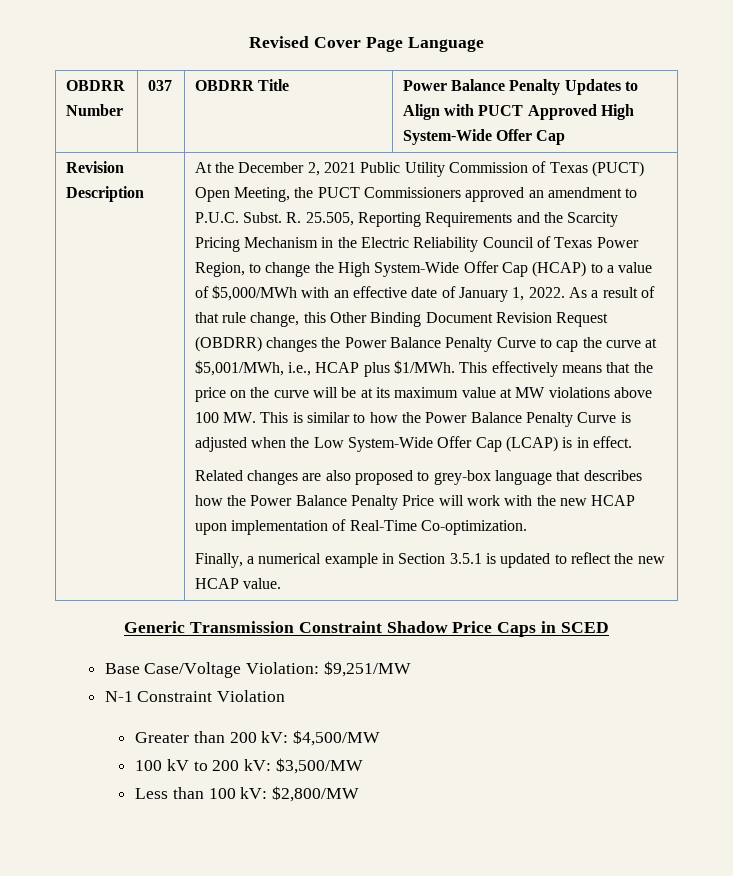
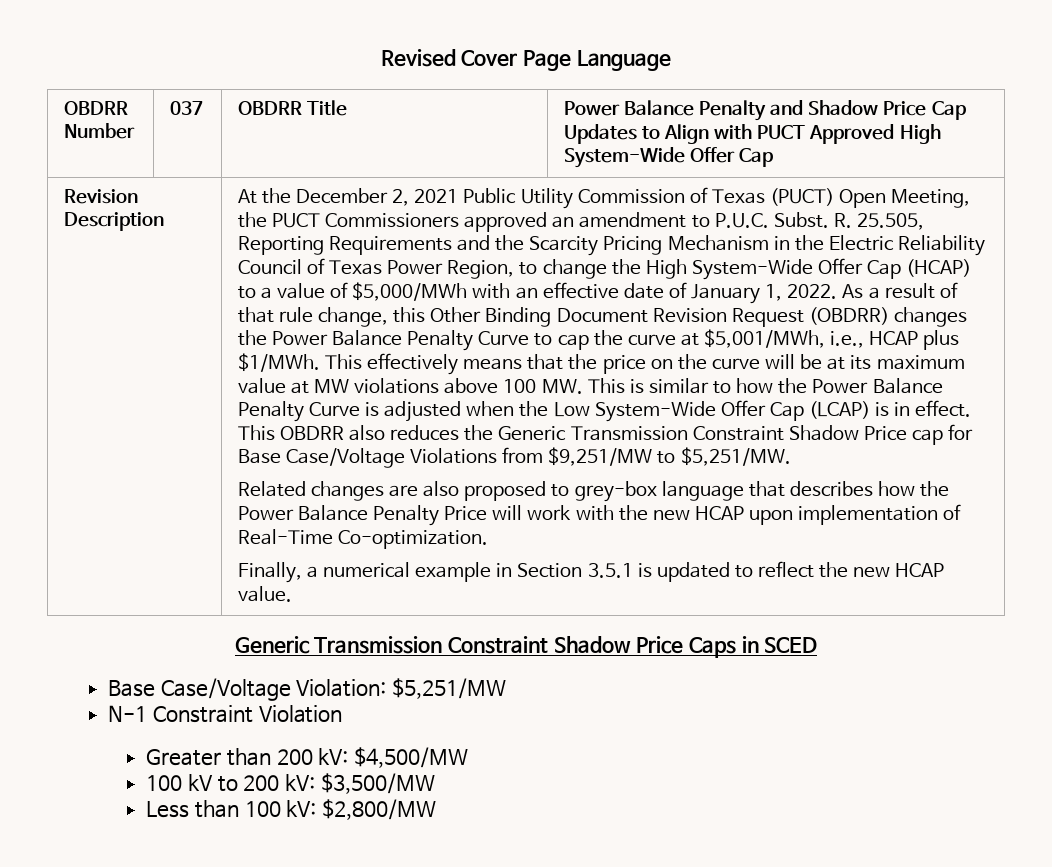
- OBDRR Number | 037 | OBDRR Title | Power Balance Penalty Updates to Align with PUCT Approved High System-Wide Offer Cap
+ OBDRR Number | 037 | OBDRR Title | Power Balance Penalty and Shadow Price Cap Updates to Align with PUCT Approved High System-Wide Offer Cap
+ This OBDRR also reduces the Generic Transmission Constraint Shadow Price cap for Base Case/Voltage Violations from $9,251/MW to $5,251/MW.
- Base Case/Voltage Violation: $9,251/MW
+ Base Case/Voltage Violation: $5,251/MW

